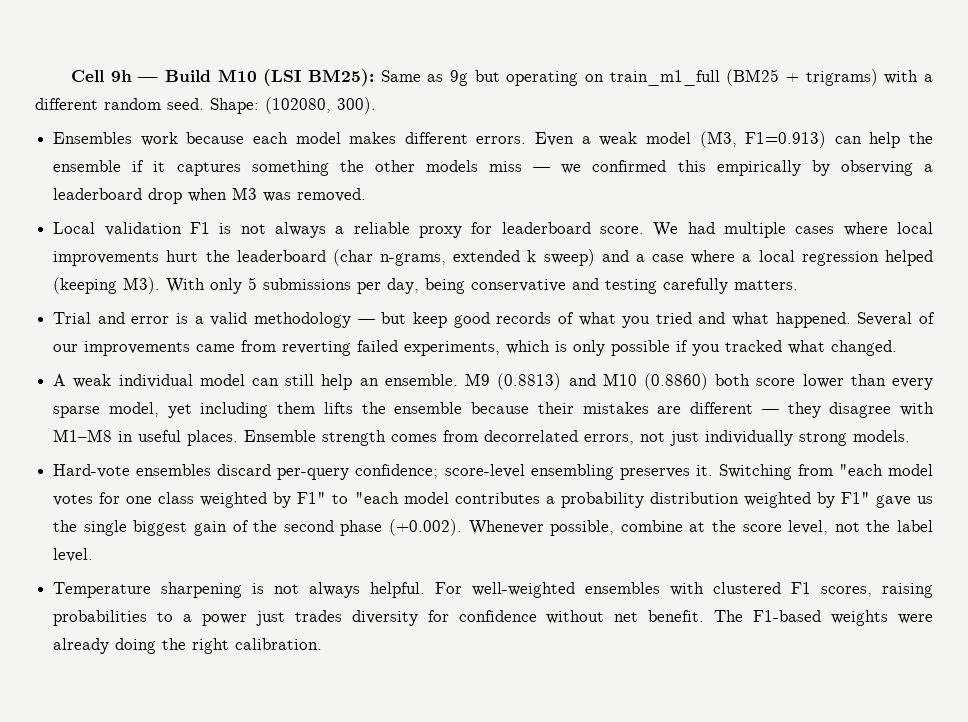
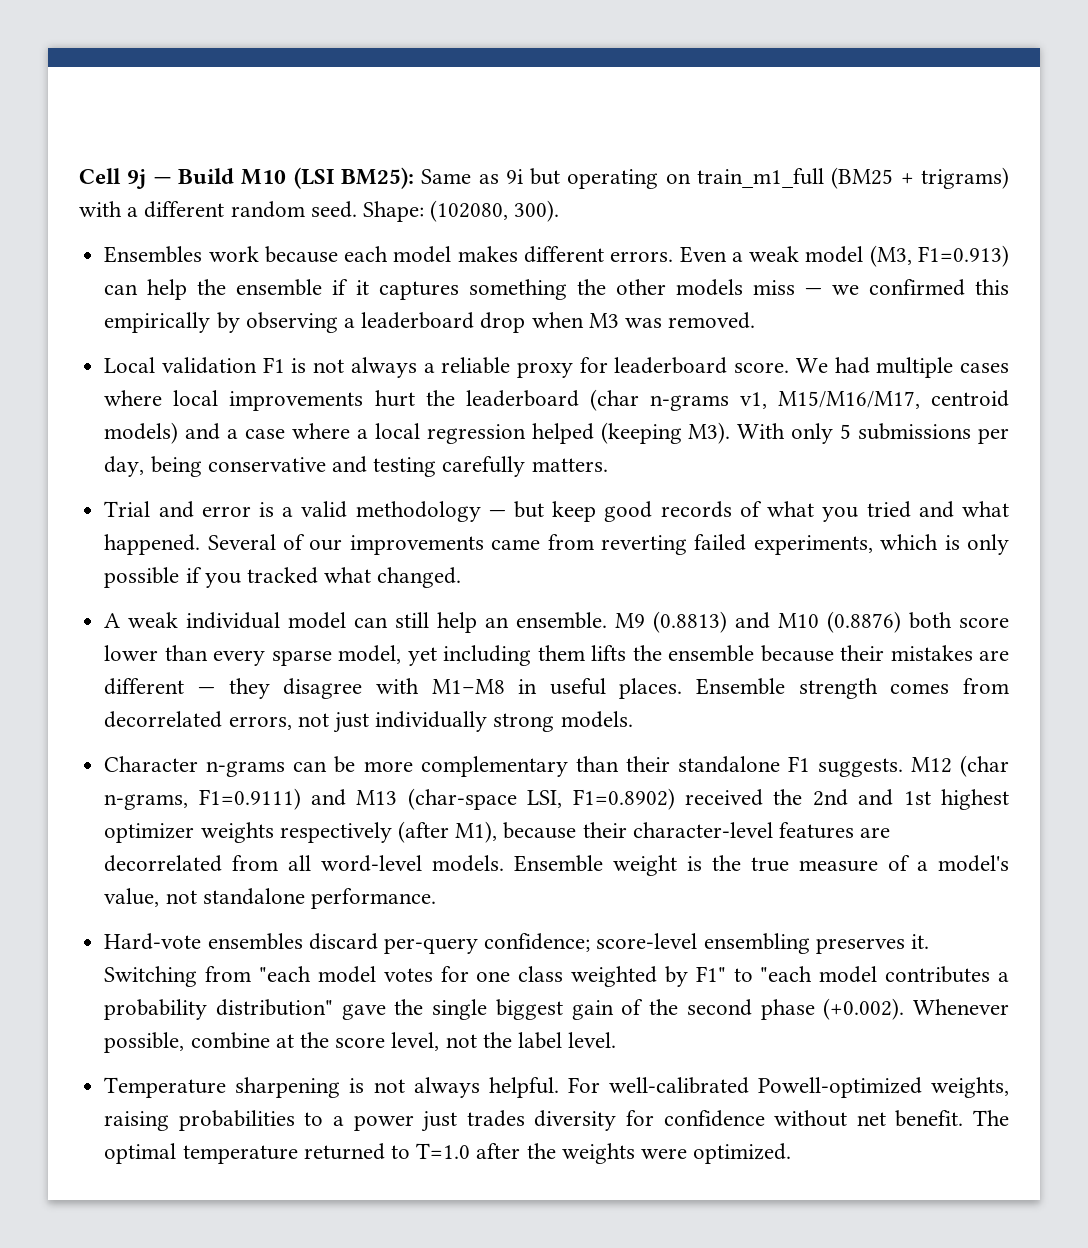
- Cell 9h — Build M10 (LSI BM25): Same as 9g but operating on train_m1_full (BM25 + trigrams) with a different random seed.
+ Cell 9j — Build M10 (LSI BM25): Same as 9i but operating on train_m1_full (BM25 + trigrams) with a different random seed.
- We had multiple cases where local improvements hurt the leaderboard (char n-grams, extended k sweep) and a case where a local regression helped (keeping M3). With only 5 submissions per day, being conservative and testing carefully matters.
+ We had multiple cases where local improvements hurt the leaderboard (char n-grams v1, M15/M16/M17, centroid models) and a case where a local regression helped (keeping M3). With only 5 submissions per day, being conservative and testing carefully matters.
- M9 (0.8813) and M10 (0.8860) both score lower than every sparse model, yet including them lifts the ensemble because their mistakes are different — they disagree with M1–M8 in useful places.
+ M9 (0.8813) and M10 (0.8876) both score lower than every sparse model, yet including them lifts the ensemble because their mistakes are different — they disagree with M1–M8 in useful places.
+ Character n-grams can be more complementary than their standalone F1 suggests. M12 (char n-grams, F1=0.9111) and M13 (char-space LSI, F1=0.8902) received the 2nd and 1st highest optimizer weights respectively (after M1), because their character-level features are decorrelated from all word-level models. Ensemble weight is the true measure of a model's value, not standalone performance.
- Switching from "each model votes for one class weighted by F1" to "each model contributes a probability distribution weighted by F1" gave us the single biggest gain of the second phase (+0.002). Whenever possible, combine at the score level, not the label level.
+ Switching from "each model votes for one class weighted by F1" to "each model contributes a probability distribution" gave the single biggest gain of the second phase (+0.002). Whenever possible, combine at the score level, not the label level.
- For well-weighted ensembles with clustered F1 scores, raising probabilities to a power just trades diversity for confidence without net benefit.
+ For well-calibrated Powell-optimized weights, raising probabilities to a power just trades diversity for confidence without net benefit.
- The F1-based weights were already doing the right calibration.
+ The optimal temperature returned to T=1.0 after the weights were optimized.

